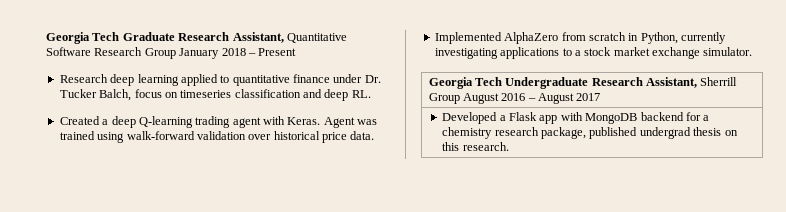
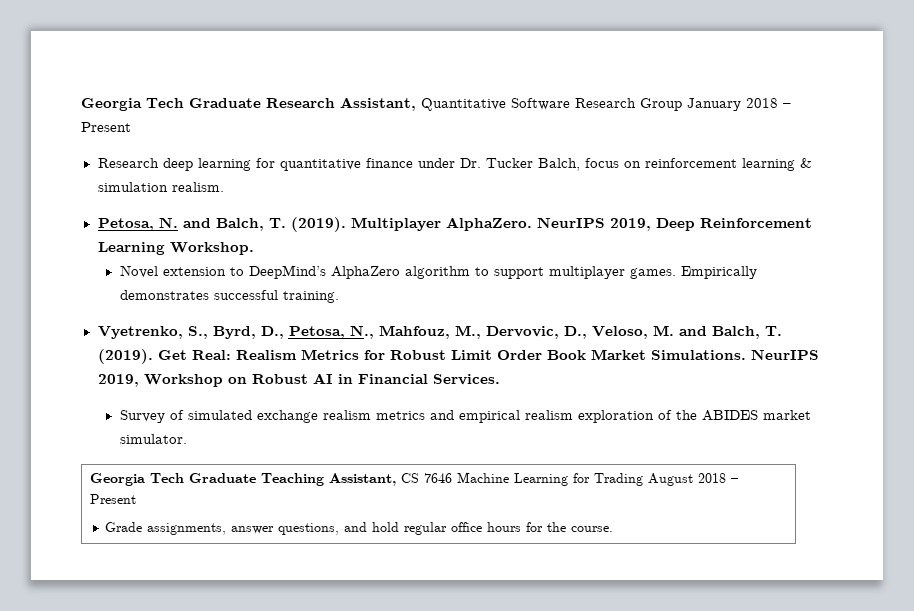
- Research deep learning applied to quantitative finance under Dr. Tucker Balch, focus on timeseries classification and deep RL.
- Created a deep Q-learning trading agent with Keras. Agent was trained using walk-forward validation over historical price data.
- Implemented AlphaZero from scratch in Python, currently investigating applications to a stock market exchange simulator.
- Georgia Tech Undergraduate Research Assistant, Sherrill Group August 2016 – August 2017
- Developed a Flask app with MongoDB backend for a chemistry research package, published undergrad thesis on this research.
+ Research deep learning for quantitative finance under Dr. Tucker Balch, focus on reinforcement learning & simulation realism.
+ Petosa, N. and Balch, T. (2019). Multiplayer AlphaZero. NeurIPS 2019, Deep Reinforcement Learning Workshop.
+ Novel extension to DeepMind’s AlphaZero algorithm to support multiplayer games. Empirically demonstrates successful training.
+ Vyetrenko, S., Byrd, D., Petosa, N., Mahfouz, M., Dervovic, D., Veloso, M. and Balch, T. (2019). Get Real: Realism Metrics for Robust Limit Order Book Market Simulations. NeurIPS 2019, Workshop on Robust AI in Financial Services.
+ Survey of simulated exchange realism metrics and empirical realism exploration of the ABIDES market simulator.
+ Georgia Tech Graduate Teaching Assistant, CS 7646 Machine Learning for Trading August 2018 – Present
+ Grade assignments, answer questions, and hold regular office hours for the course.

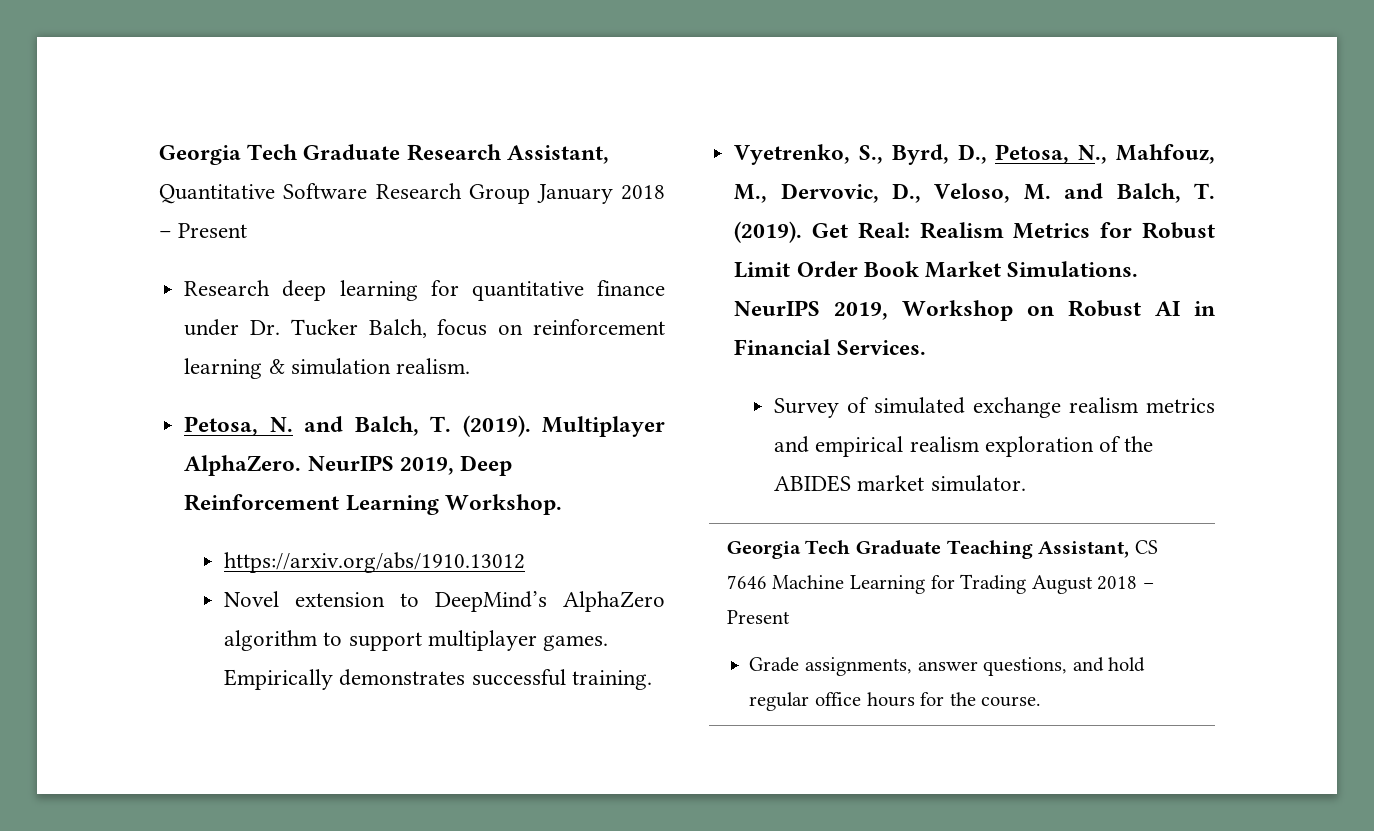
+ https://arxiv.org/abs/1910.13012

